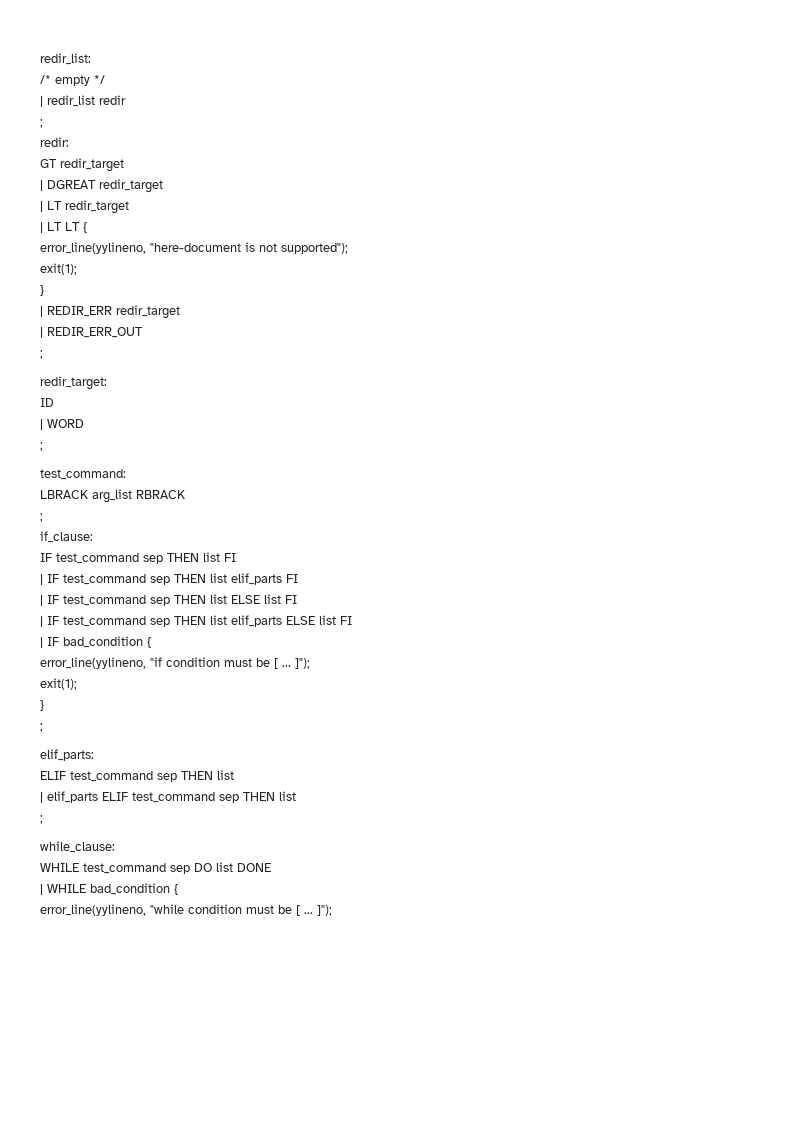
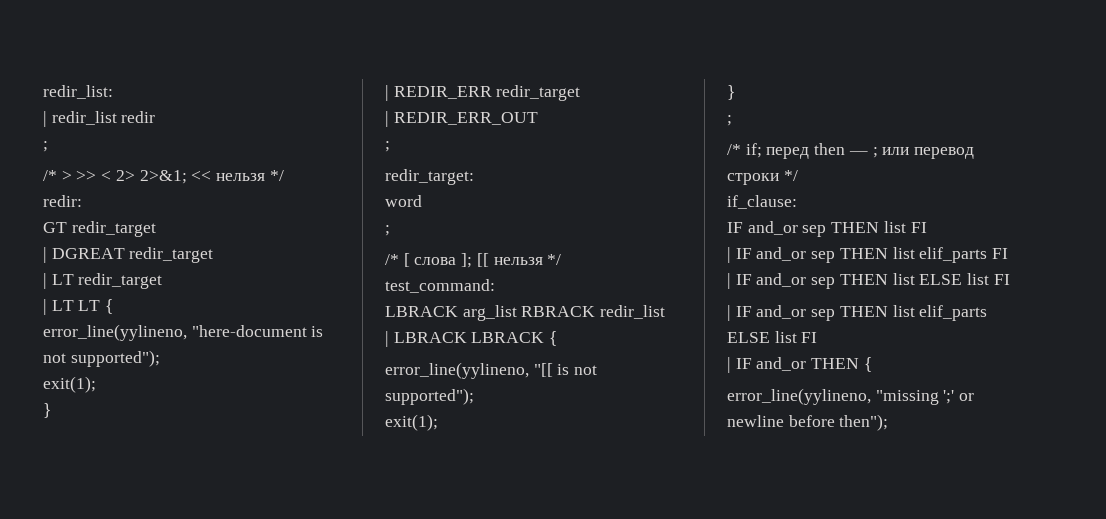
- /* empty */
+ /* > >> < 2> 2>&1; << нельзя */
- ID
- | WORD
+ word
  ;
+ /* [ слова ]; [[ нельзя */
  test_command:
- LBRACK arg_list RBRACK
+ LBRACK arg_list RBRACK redir_list
+ | LBRACK LBRACK {
+ error_line(yylineno, "[[ is not supported");
+ exit(1);
+ }
  ;
+ /* if; перед then — ; или перевод строки */
- IF test_command sep THEN list FI
+ IF and_or sep THEN list FI
- | IF test_command sep THEN list elif_parts FI
+ | IF and_or sep THEN list elif_parts FI
- | IF test_command sep THEN list ELSE list FI
+ | IF and_or sep THEN list ELSE list FI
- | IF test_command sep THEN list elif_parts ELSE list FI
+ | IF and_or sep THEN list elif_parts ELSE list FI
- | IF bad_condition {
- error_line(yylineno, "if condition must be [ ... ]");
- exit(1);
- }
- ;
- elif_parts:
- ELIF test_command sep THEN list
- | elif_parts ELIF test_command sep THEN list
- ;
- while_clause:
- WHILE test_command sep DO list DONE
- | WHILE bad_condition {
- error_line(yylineno, "while condition must be [ ... ]");
+ | IF and_or THEN {
+ error_line(yylineno, "missing ';' or newline before then");

